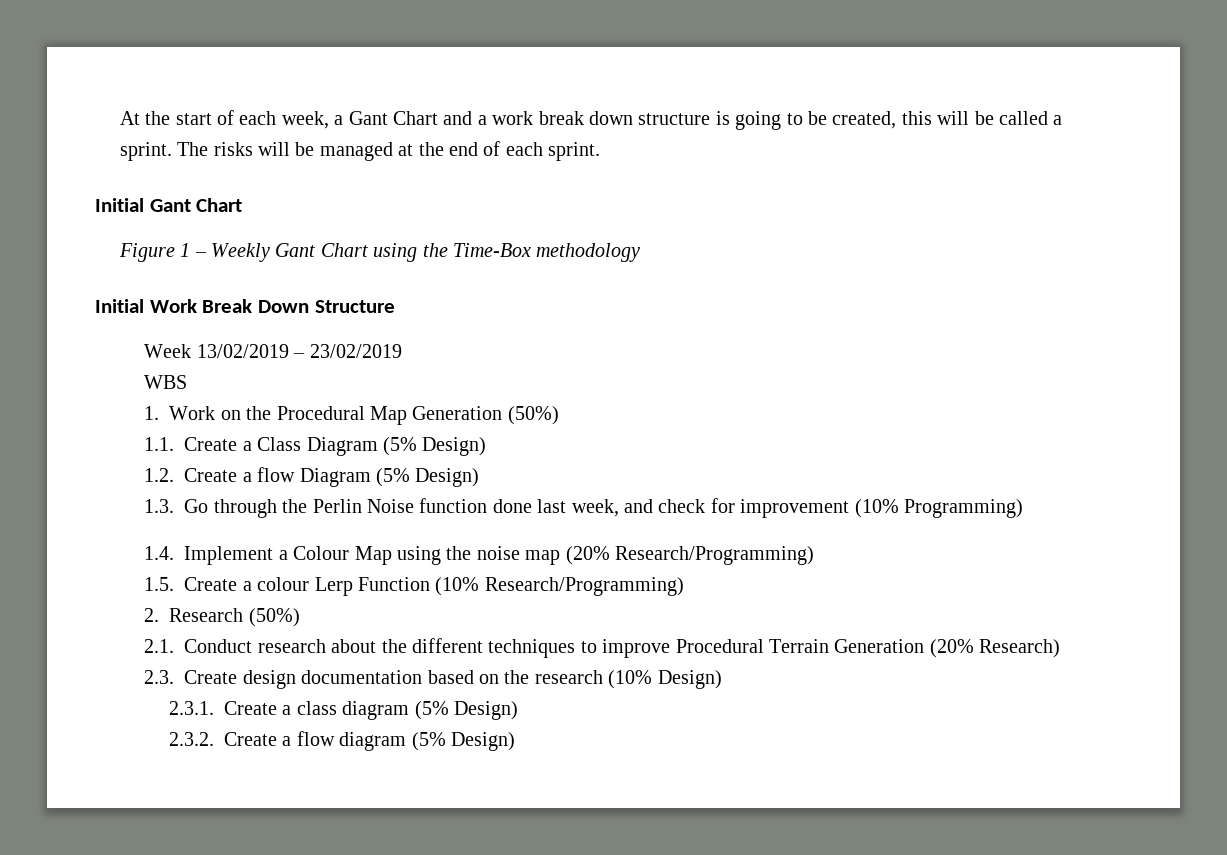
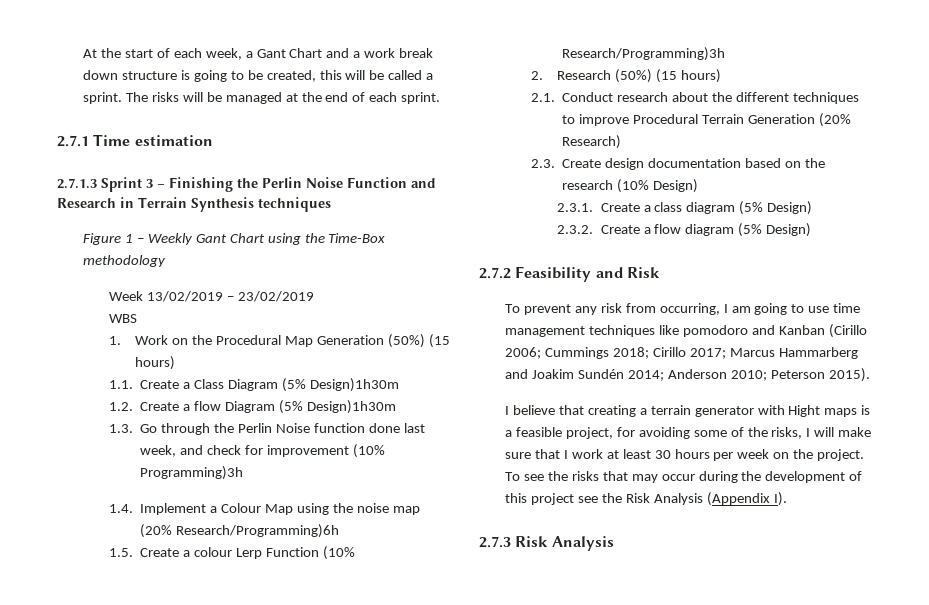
- Initial Gant Chart
+ 2.7.1 Time estimation
+ 2.7.1.3 Sprint 3 – Finishing the Perlin Noise Function and Research in Terrain Synthesis techniques
- Initial Work Break Down Structure
- 1. Work on the Procedural Map Generation (50%)
+ 1. Work on the Procedural Map Generation (50%) (15 hours)
- 1.1. Create a Class Diagram (5% Design)
+ 1.1. Create a Class Diagram (5% Design)1h30m
- 1.2. Create a flow Diagram (5% Design)
+ 1.2. Create a flow Diagram (5% Design)1h30m
- 1.3. Go through the Perlin Noise function done last week, and check for improvement (10% Programming)
+ 1.3. Go through the Perlin Noise function done last week, and check for improvement (10% Programming)3h
- 1.4. Implement a Colour Map using the noise map (20% Research/Programming)
+ 1.4. Implement a Colour Map using the noise map (20% Research/Programming)6h
- 1.5. Create a colour Lerp Function (10% Research/Programming)
+ 1.5. Create a colour Lerp Function (10% Research/Programming)3h
- 2. Research (50%)
+ 2. Research (50%) (15 hours)
+ 2.7.2 Feasibility and Risk
+ To prevent any risk from occurring, I am going to use time management techniques like pomodoro and Kanban (Cirillo 2006; Cummings 2018; Cirillo 2017; Marcus Hammarberg and Joakim Sundén 2014; Anderson 2010; Peterson 2015).
+ I believe that creating a terrain generator with Hight maps is a feasible project, for avoiding some of the risks, I will make sure that I work at least 30 hours per week on the project. To see the risks that may occur during the development of this project see the Risk Analysis (Appendix I).
+ 2.7.3 Risk Analysis

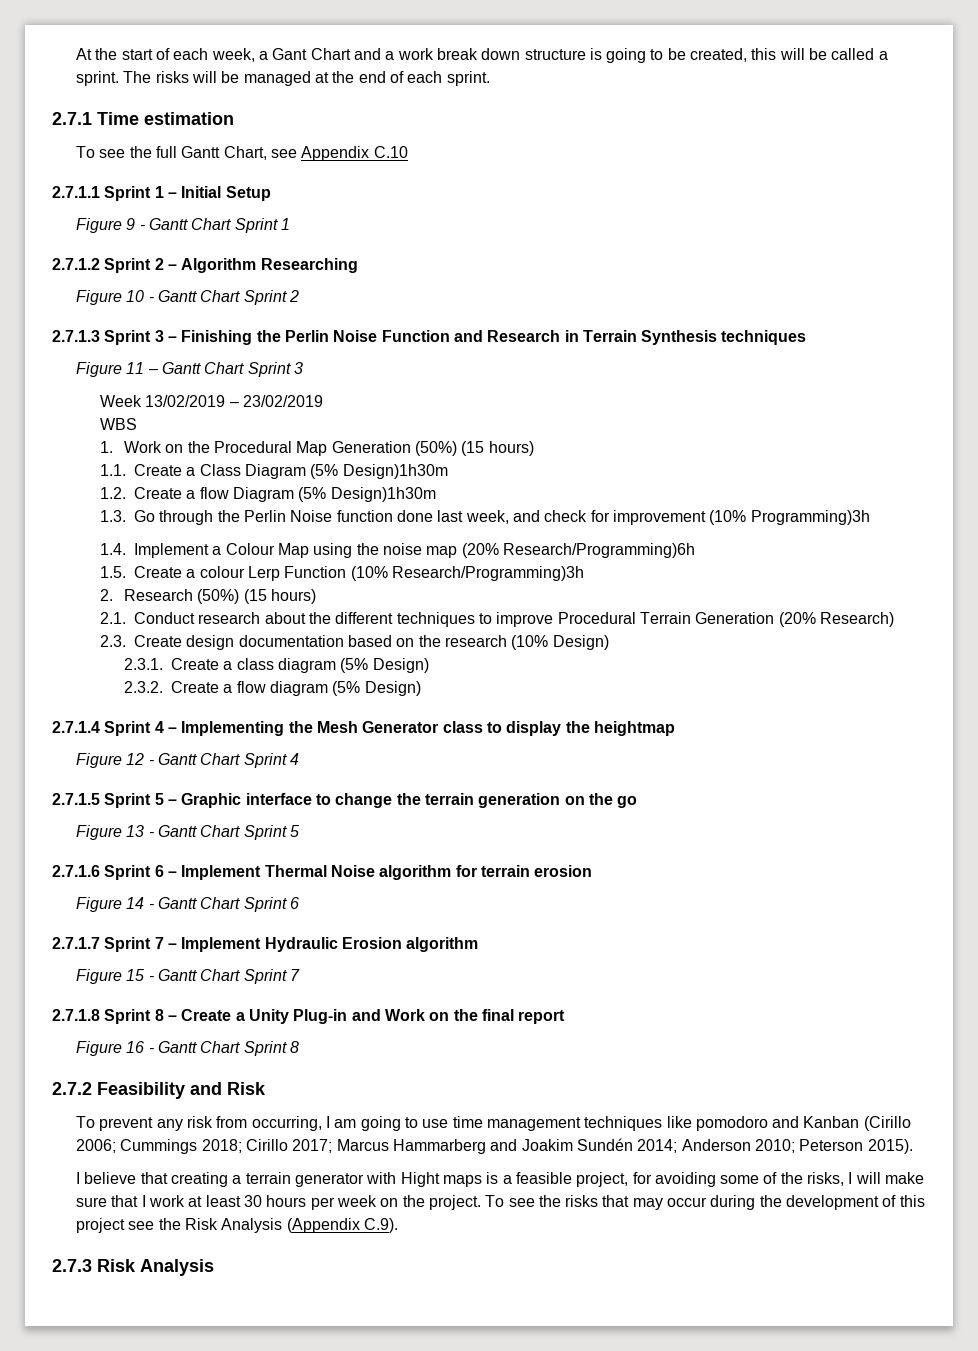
+ To see the full Gantt Chart, see Appendix C.10
+ 2.7.1.1 Sprint 1 – Initial Setup
+ Figure 9 - Gantt Chart Sprint 1
+ 2.7.1.2 Sprint 2 – Algorithm Researching
+ Figure 10 - Gantt Chart Sprint 2
- Figure 1 – Weekly Gant Chart using the Time-Box methodology
+ Figure 11 – Gantt Chart Sprint 3
+ 2.7.1.4 Sprint 4 – Implementing the Mesh Generator class to display the heightmap
+ Figure 12 - Gantt Chart Sprint 4
+ 2.7.1.5 Sprint 5 – Graphic interface to change the terrain generation on the go
+ Figure 13 - Gantt Chart Sprint 5
+ 2.7.1.6 Sprint 6 – Implement Thermal Noise algorithm for terrain erosion
+ Figure 14 - Gantt Chart Sprint 6
+ 2.7.1.7 Sprint 7 – Implement Hydraulic Erosion algorithm
+ Figure 15 - Gantt Chart Sprint 7
+ 2.7.1.8 Sprint 8 – Create a Unity Plug-in and Work on the final report
+ Figure 16 - Gantt Chart Sprint 8
- To see the risks that may occur during the development of this project see the Risk Analysis (Appendix I).
+ To see the risks that may occur during the development of this project see the Risk Analysis (Appendix C.9).

